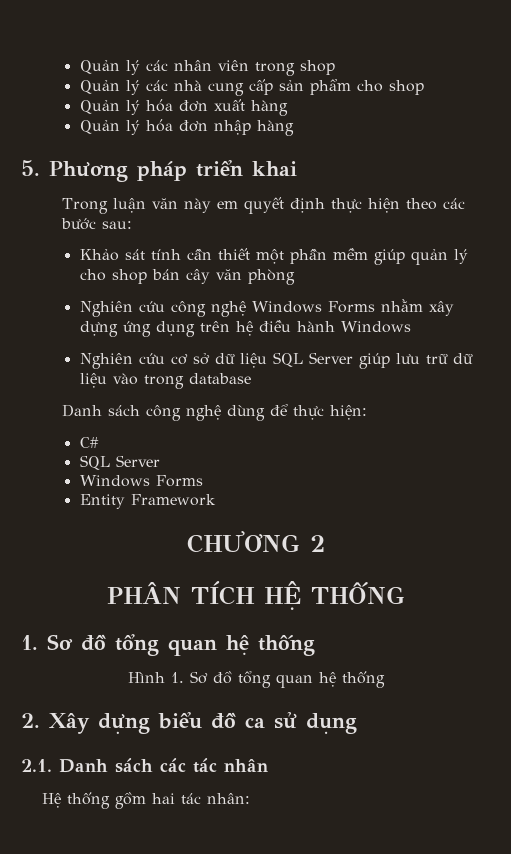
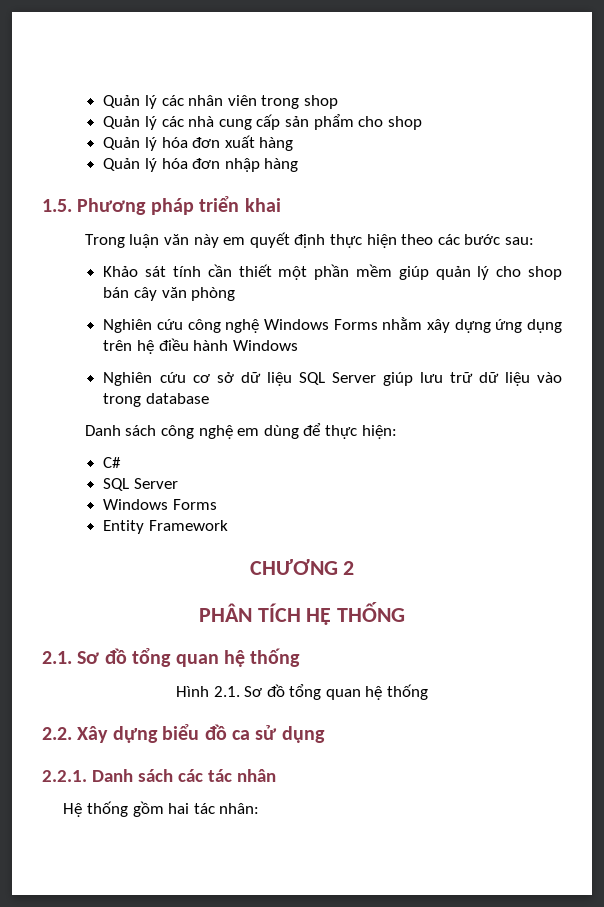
- 5. Phương pháp triển khai
+ 1.5. Phương pháp triển khai
- Danh sách công nghệ dùng để thực hiện:
+ Danh sách công nghệ em dùng để thực hiện:
  PHÂN TÍCH HỆ THỐNG
- 1. Sơ đồ tổng quan hệ thống
+ 2.1. Sơ đồ tổng quan hệ thống
- Hình 1. Sơ đồ tổng quan hệ thống
- 2. Xây dựng biểu đồ ca sử dụng
+ Hình 2.1. Sơ đồ tổng quan hệ thống
+ 2.2. Xây dựng biểu đồ ca sử dụng
- 2.1. Danh sách các tác nhân
+ 2.2.1. Danh sách các tác nhân

